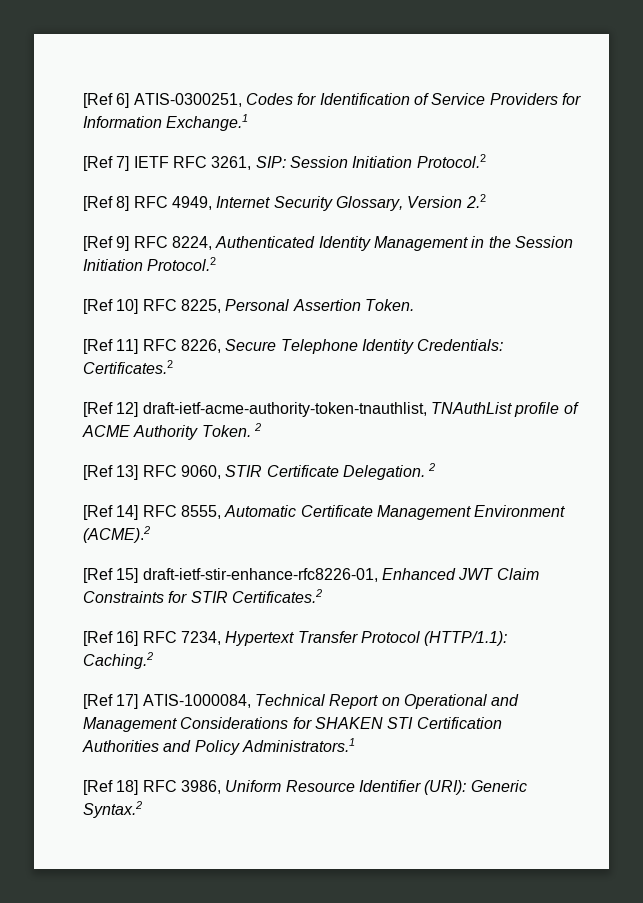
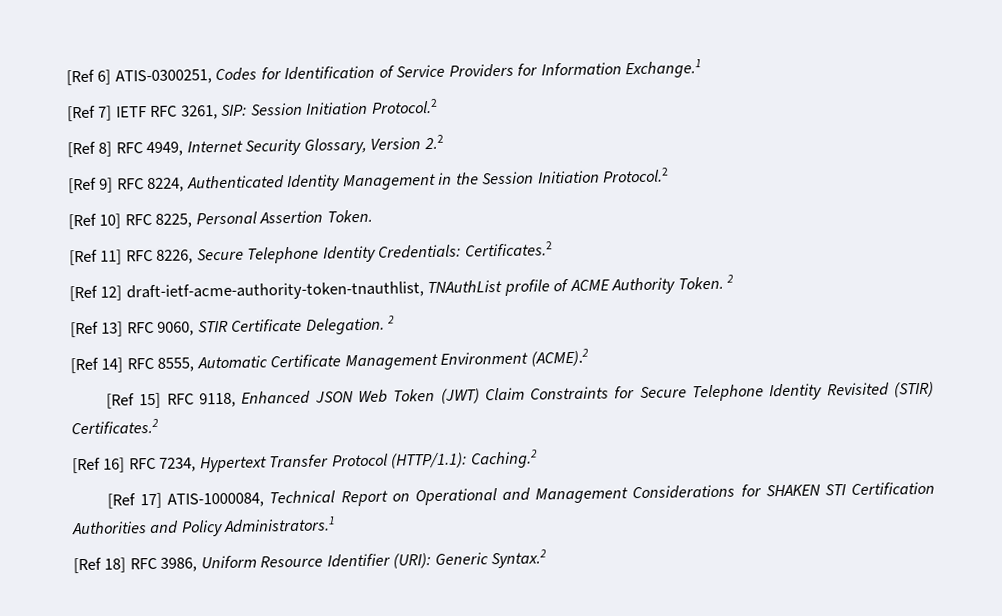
- [Ref 15] draft-ietf-stir-enhance-rfc8226-01, Enhanced JWT Claim Constraints for STIR Certificates.2
+ [Ref 15] RFC 9118, Enhanced JSON Web Token (JWT) Claim Constraints for Secure Telephone Identity Revisited (STIR) Certificates.2

